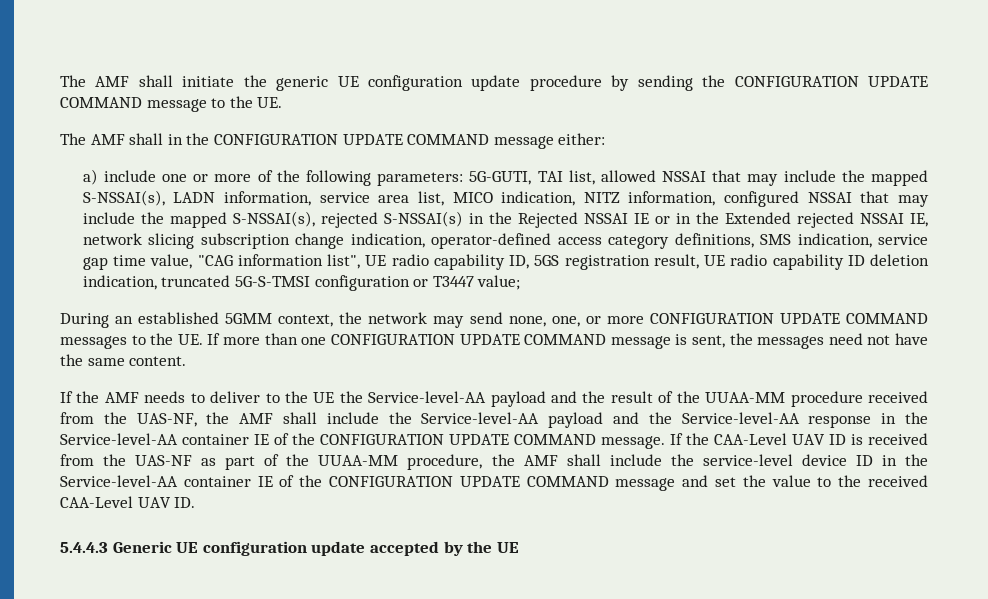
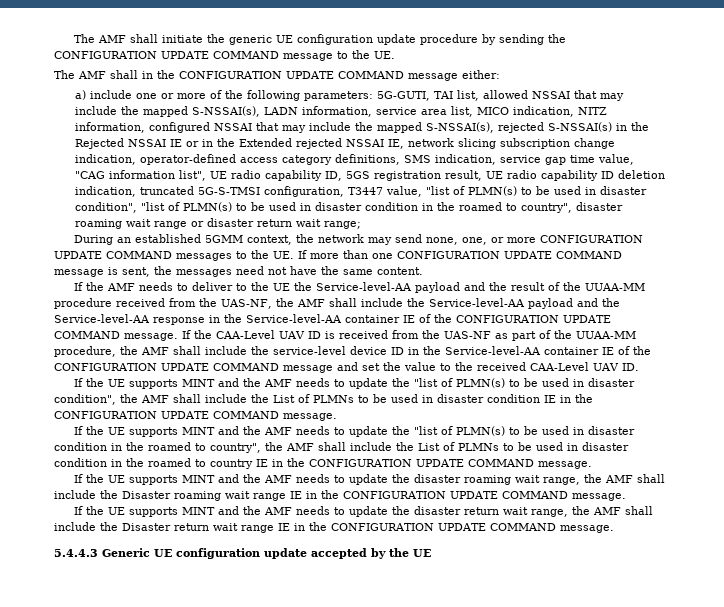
- 5G-GUTI, TAI list, allowed NSSAI that may include the mapped S-NSSAI(s), LADN information, service area list, MICO indication, NITZ information, configured NSSAI that may include the mapped S-NSSAI(s), rejected S-NSSAI(s) in the Rejected NSSAI IE or in the Extended rejected NSSAI IE, network slicing subscription change indication, operator-defined access category definitions, SMS indication, service gap time value, "CAG information list", UE radio capability ID, 5GS registration result, UE radio capability ID deletion indication, truncated 5G-S-TMSI configuration or T3447 value;
+ 5G-GUTI, TAI list, allowed NSSAI that may include the mapped S-NSSAI(s), LADN information, service area list, MICO indication, NITZ information, configured NSSAI that may include the mapped S-NSSAI(s), rejected S-NSSAI(s) in the Rejected NSSAI IE or in the Extended rejected NSSAI IE, network slicing subscription change indication, operator-defined access category definitions, SMS indication, service gap time value, "CAG information list", UE radio capability ID, 5GS registration result, UE radio capability ID deletion indication, truncated 5G-S-TMSI configuration, T3447 value, "list of PLMN(s) to be used in disaster condition", "list of PLMN(s) to be used in disaster condition in the roamed to country", disaster roaming wait range or disaster return wait range;
+ If the UE supports MINT and the AMF needs to update the "list of PLMN(s) to be used in disaster condition", the AMF shall include the List of PLMNs to be used in disaster condition IE in the CONFIGURATION UPDATE COMMAND message.
+ If the UE supports MINT and the AMF needs to update the "list of PLMN(s) to be used in disaster condition in the roamed to country", the AMF shall include the List of PLMNs to be used in disaster condition in the roamed to country IE in the CONFIGURATION UPDATE COMMAND message.
+ If the UE supports MINT and the AMF needs to update the disaster roaming wait range, the AMF shall include the Disaster roaming wait range IE in the CONFIGURATION UPDATE COMMAND message.
+ If the UE supports MINT and the AMF needs to update the disaster return wait range, the AMF shall include the Disaster return wait range IE in the CONFIGURATION UPDATE COMMAND message.

